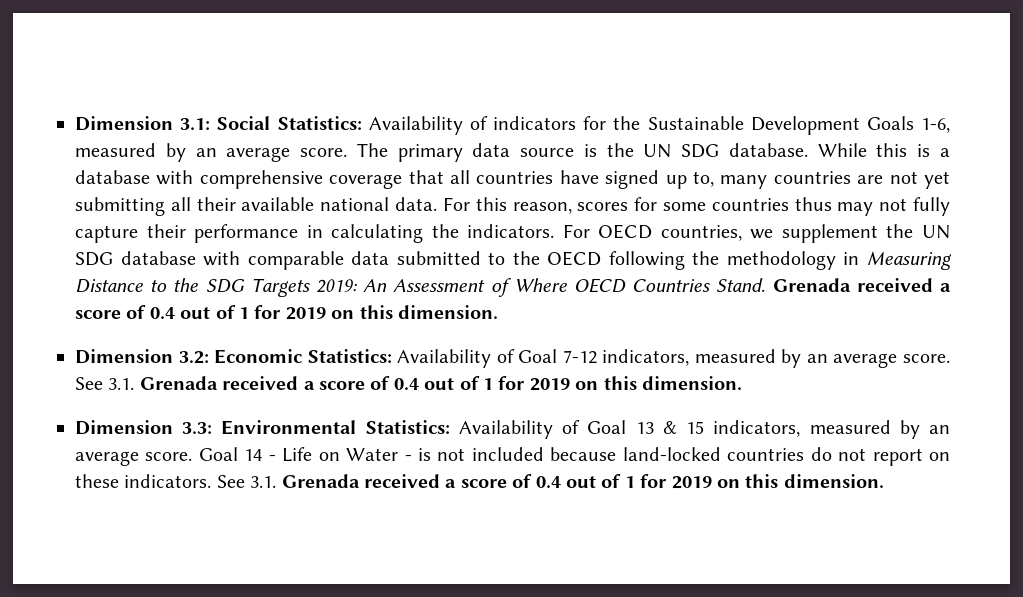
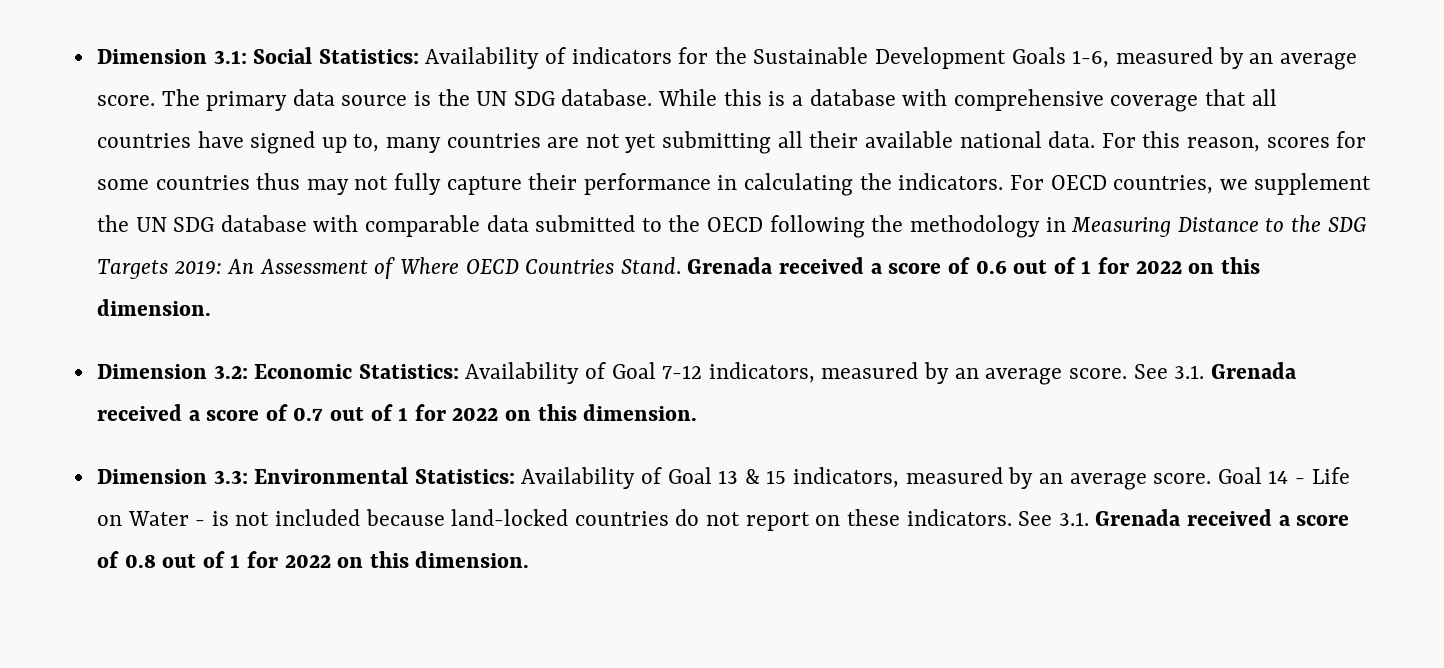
- For OECD countries, we supplement the UN SDG database with comparable data submitted to the OECD following the methodology in Measuring Distance to the SDG Targets 2019: An Assessment of Where OECD Countries Stand. Grenada received a score of 0.4 out of 1 for 2019 on this dimension.
+ For OECD countries, we supplement the UN SDG database with comparable data submitted to the OECD following the methodology in Measuring Distance to the SDG Targets 2019: An Assessment of Where OECD Countries Stand. Grenada received a score of 0.6 out of 1 for 2022 on this dimension.
- Dimension 3.2: Economic Statistics: Availability of Goal 7-12 indicators, measured by an average score. See 3.1. Grenada received a score of 0.4 out of 1 for 2019 on this dimension.
+ Dimension 3.2: Economic Statistics: Availability of Goal 7-12 indicators, measured by an average score. See 3.1. Grenada received a score of 0.7 out of 1 for 2022 on this dimension.
- Goal 14 - Life on Water - is not included because land-locked countries do not report on these indicators. See 3.1. Grenada received a score of 0.4 out of 1 for 2019 on this dimension.
+ Goal 14 - Life on Water - is not included because land-locked countries do not report on these indicators. See 3.1. Grenada received a score of 0.8 out of 1 for 2022 on this dimension.

